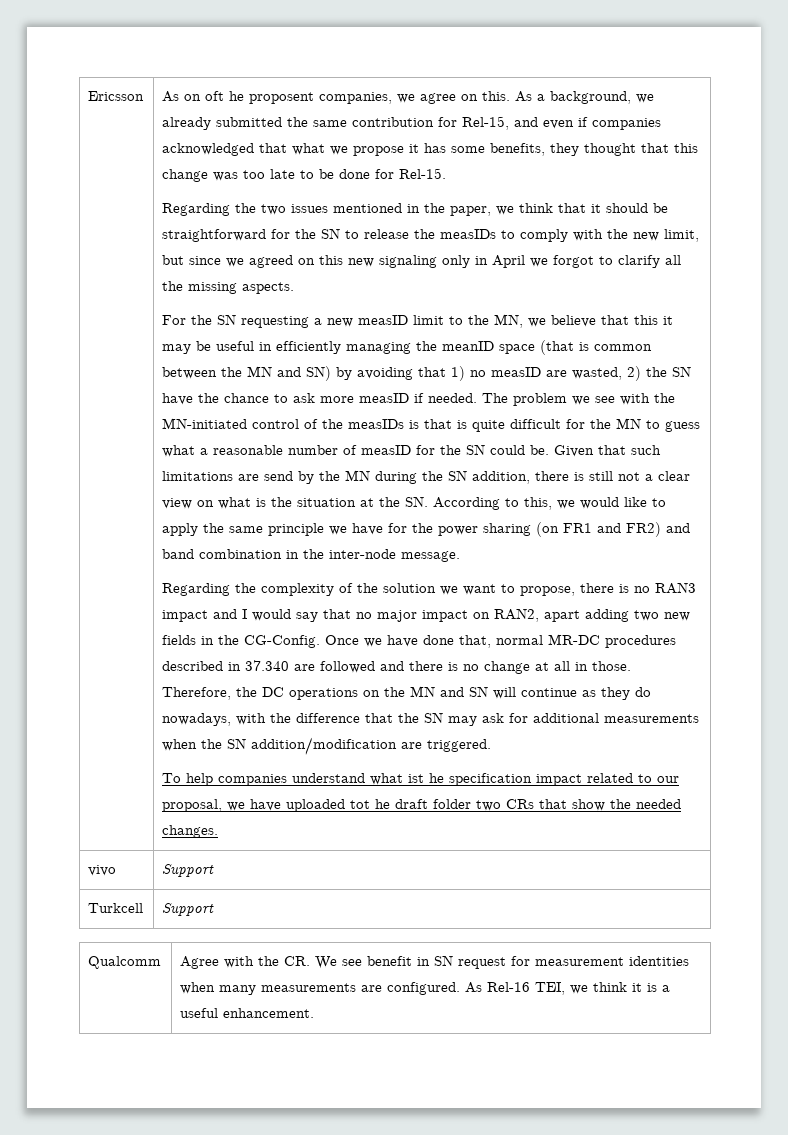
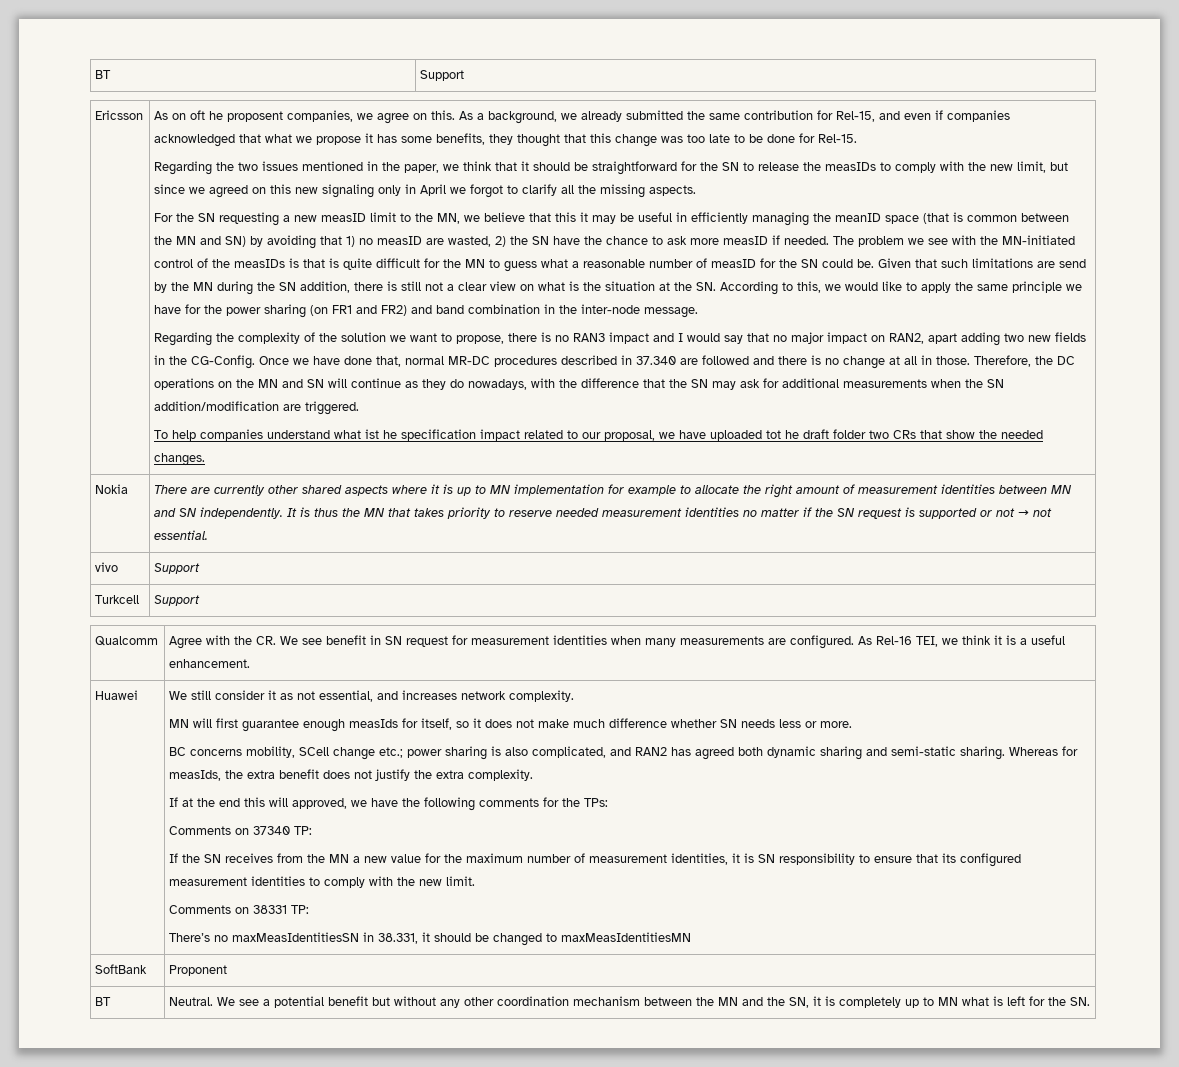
+ BT | Support
+ Nokia | There are currently other shared aspects where it is up to MN implementation for example to allocate the right amount of measurement identities between MN and SN independently. It is thus the MN that takes priority to reserve needed measurement identities no matter if the SN request is supported or not → not essential.
+ Huawei | We still consider it as not essential, and increases network complexity.
+ MN will first guarantee enough measIds for itself, so it does not make much difference whether SN needs less or more.
+ BC concerns mobility, SCell change etc.; power sharing is also complicated, and RAN2 has agreed both dynamic sharing and semi-static sharing. Whereas for measIds, the extra benefit does not justify the extra complexity.
+ If at the end this will approved, we have the following comments for the TPs:
+ Comments on 37340 TP:
+ If the SN receives from the MN a new value for the maximum number of measurement identities, it is SN responsibility to ensure that its configured measurement identities to comply with the new limit.
+ Comments on 38331 TP:
+ There’s no maxMeasIdentitiesSN in 38.331, it should be changed to maxMeasIdentitiesMN
+ SoftBank | Proponent
+ BT | Neutral. We see a potential benefit but without any other coordination mechanism between the MN and the SN, it is completely up to MN what is left for the SN.

